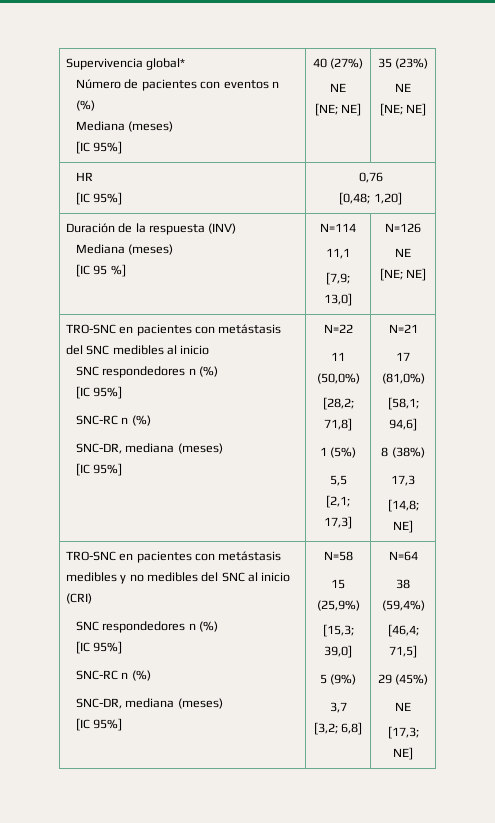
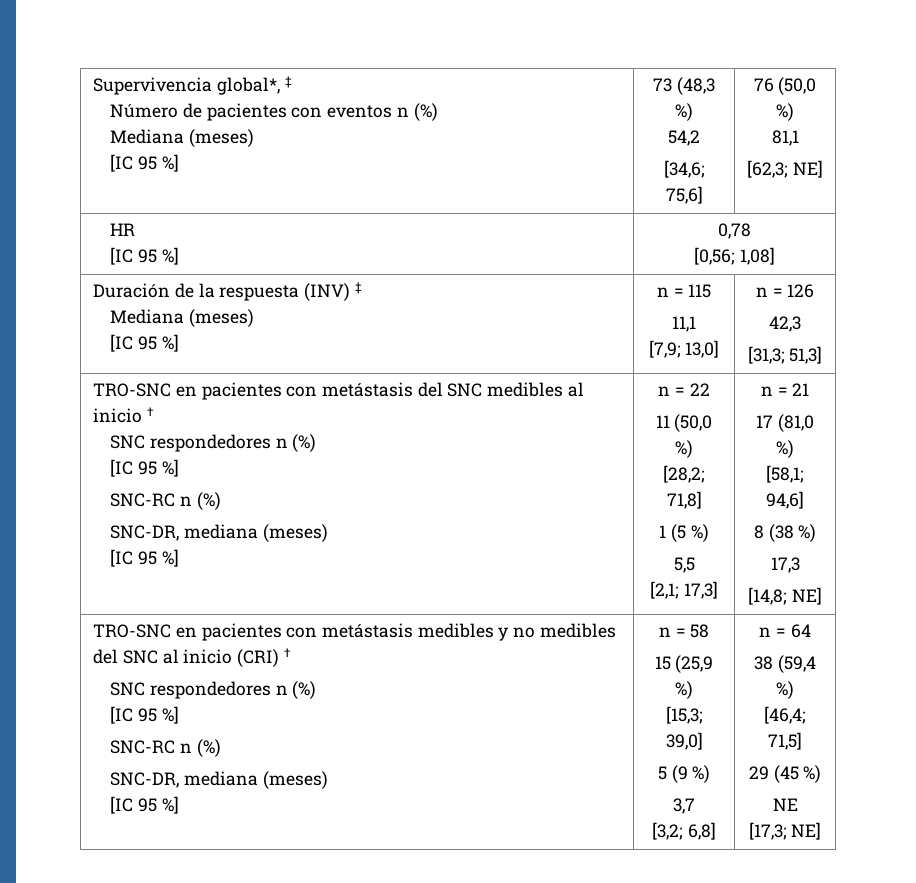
- Supervivencia global*
+ Supervivencia global*, ‡
  Número de pacientes con eventos n (%)
  Mediana (meses)
- [IC 95%] | 40 (27%)
- NE
- [NE; NE] | 35 (23%)
- NE
- [NE; NE]
+ [IC 95 %] | 73 (48,3 %)
+ 54,2
+ [34,6; 75,6] | 76 (50,0 %)
+ 81,1
+ [62,3; NE]
  HR
- [IC 95%] | 0,76
- [0,48; 1,20]
+ [IC 95 %] | 0,78
+ [0,56; 1,08]
- Duración de la respuesta (INV)
+ Duración de la respuesta (INV) ‡
  Mediana (meses)
- [IC 95 %] | N=114
+ [IC 95 %] | n = 115
  11,1
- [7,9; 13,0] | N=126
- NE
- [NE; NE]
+ [7,9; 13,0] | n = 126
+ 42,3
+ [31,3; 51,3]
- TRO-SNC en pacientes con metástasis del SNC medibles al inicio
+ TRO-SNC en pacientes con metástasis del SNC medibles al inicio †
  SNC respondedores n (%)
- [IC 95%]
+ [IC 95 %]
  SNC-RC n (%)
  SNC-DR, mediana (meses)
- [IC 95%] | N=22
+ [IC 95 %] | n = 22
- 11 (50,0%)
+ 11 (50,0 %)
- 1 (5%)
+ 1 (5 %)
- N=21
+ n = 21
- 17 (81,0%)
+ 17 (81,0 %)
- 8 (38%)
+ 8 (38 %)
- TRO-SNC en pacientes con metástasis medibles y no medibles del SNC al inicio (CRI)
+ TRO-SNC en pacientes con metástasis medibles y no medibles del SNC al inicio (CRI) †
  SNC respondedores n (%)
- [IC 95%]
+ [IC 95 %]
  SNC-RC n (%)
  SNC-DR, mediana (meses)
- [IC 95%] | N=58
+ [IC 95 %] | n = 58
- 15 (25,9%)
+ 15 (25,9 %)
- 5 (9%)
+ 5 (9 %)
- N=64
+ n = 64
- 38 (59,4%)
+ 38 (59,4 %)
- 29 (45%)
+ 29 (45 %)

